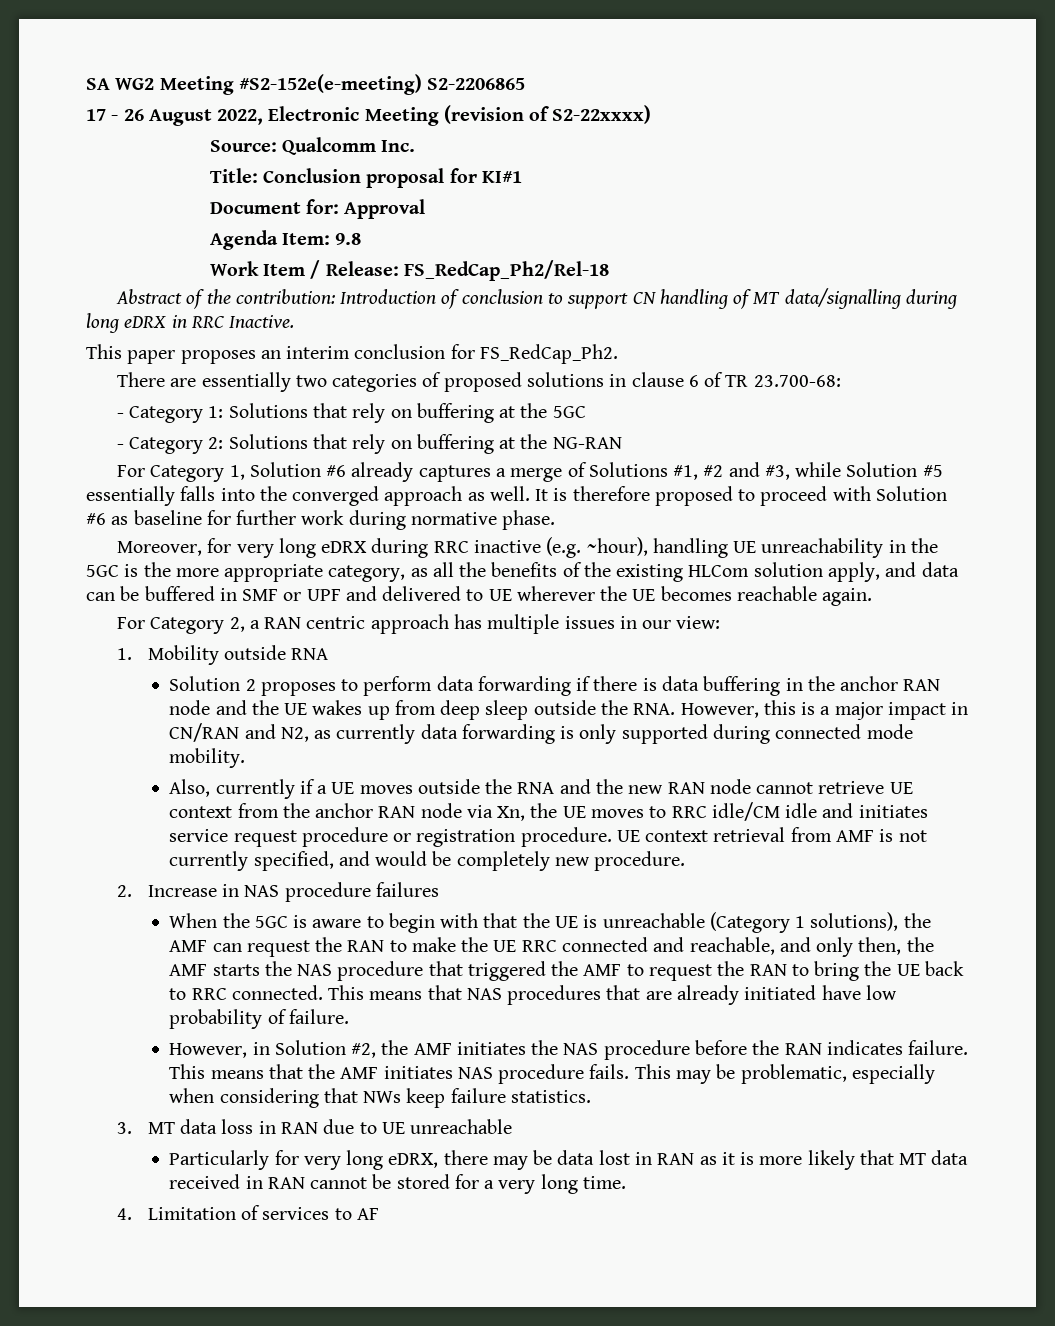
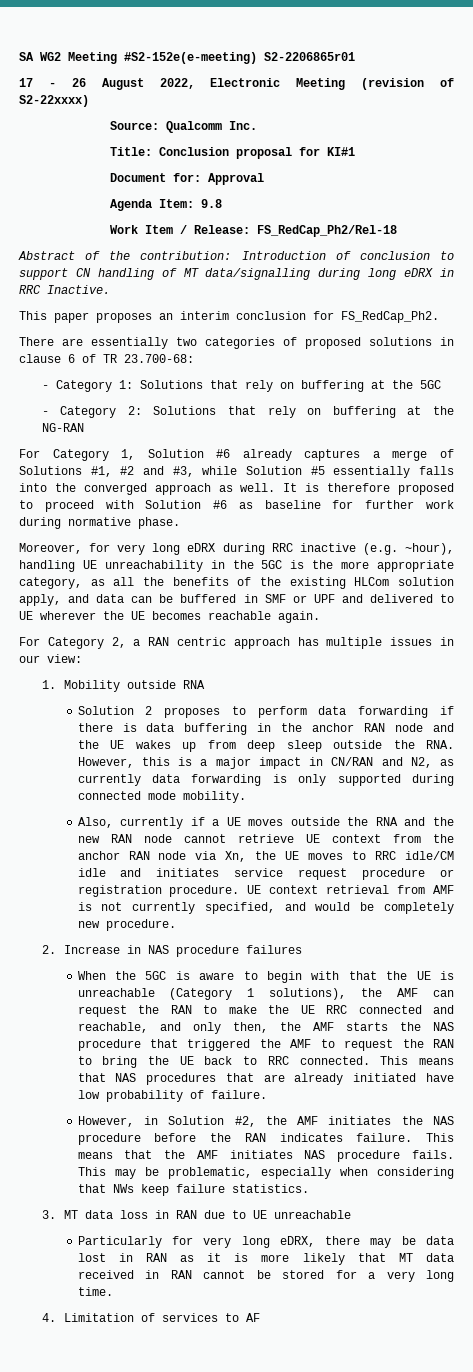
- SA WG2 Meeting #S2-152e(e-meeting) S2-2206865
+ SA WG2 Meeting #S2-152e(e-meeting) S2-2206865r01

